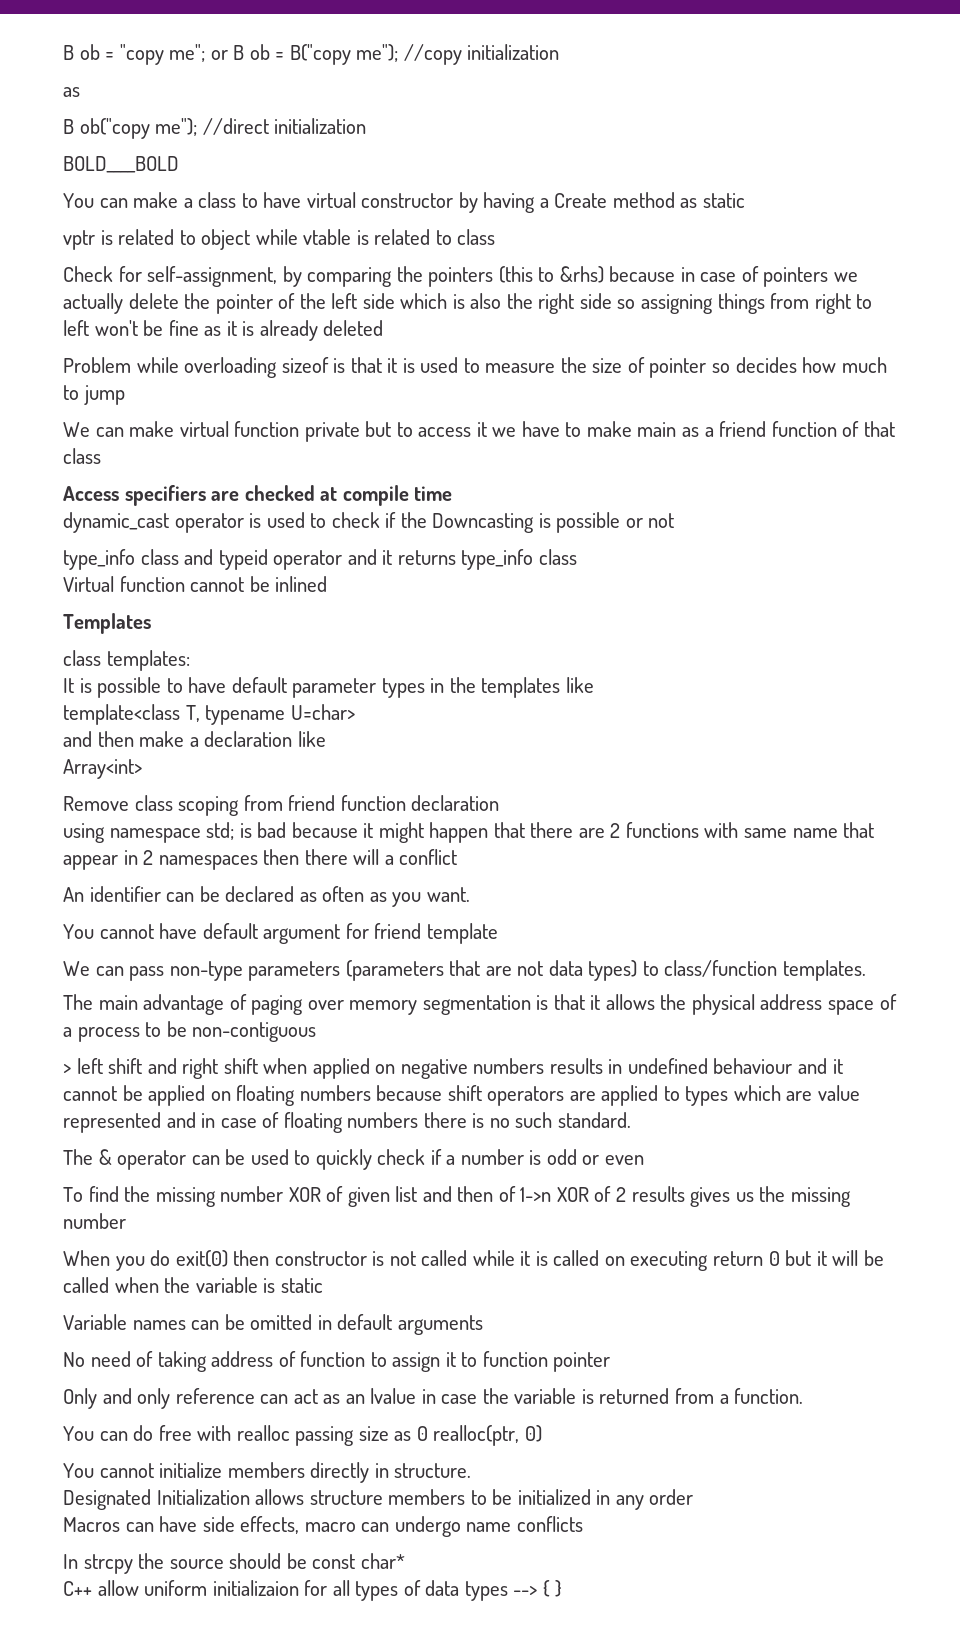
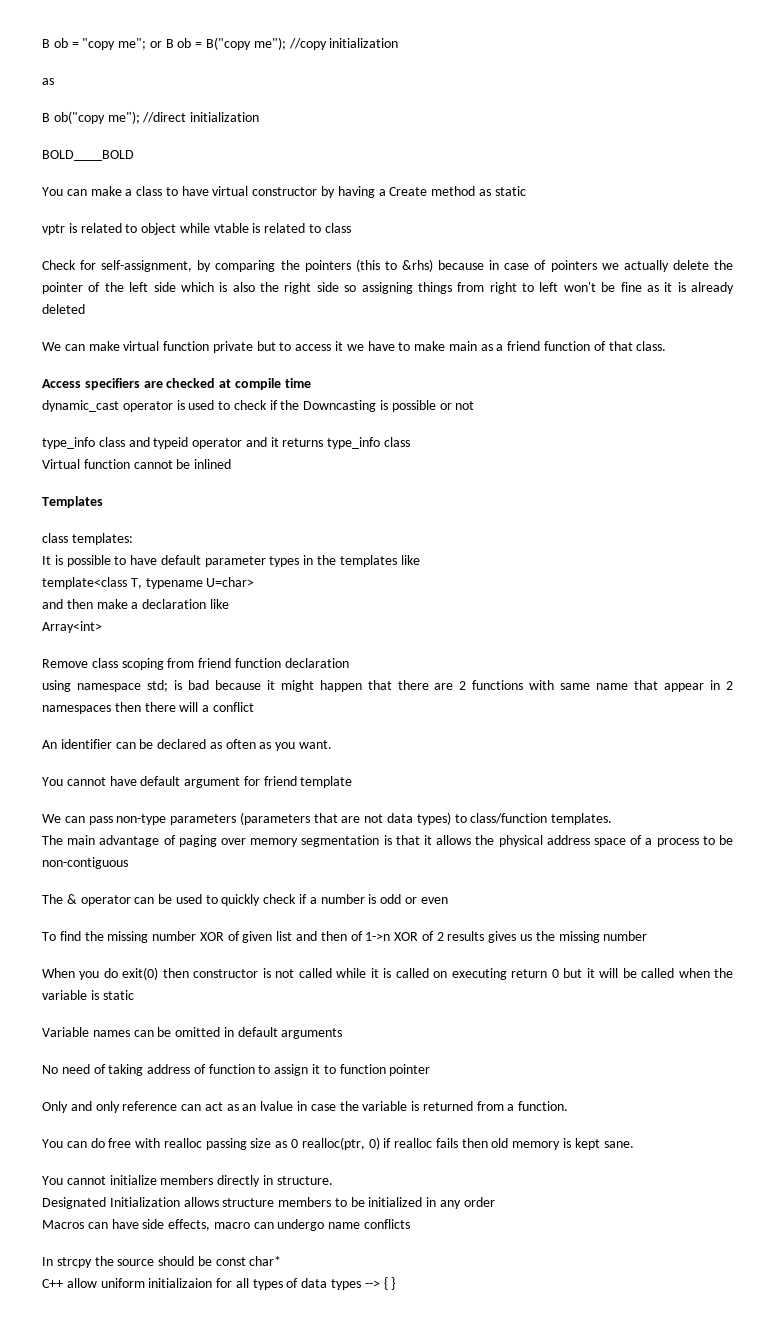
- Problem while overloading sizeof is that it is used to measure the size of pointer so decides how much to jump
- We can make virtual function private but to access it we have to make main as a friend function of that class
+ We can make virtual function private but to access it we have to make main as a friend function of that class.
- > left shift and right shift when applied on negative numbers results in undefined behaviour and it cannot be applied on floating numbers because shift operators are applied to types which are value represented and in case of floating numbers there is no such standard.
- You can do free with realloc passing size as 0 realloc(ptr, 0)
+ You can do free with realloc passing size as 0 realloc(ptr, 0) if realloc fails then old memory is kept sane.

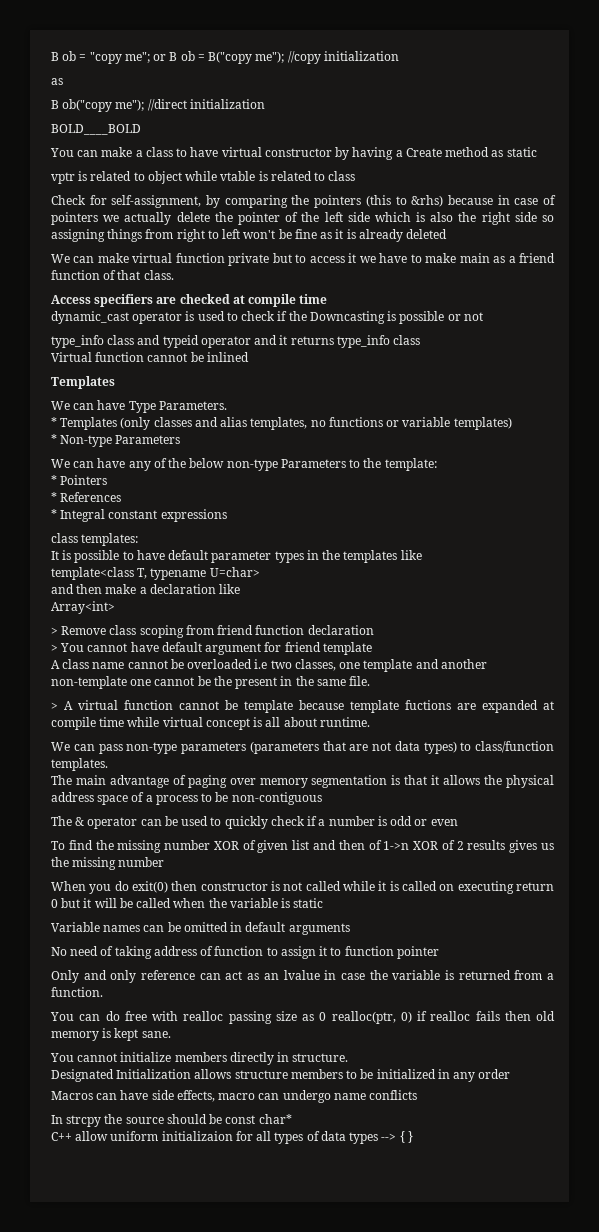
+ We can have Type Parameters.
+ * Templates (only classes and alias templates, no functions or variable templates)
+ * Non-type Parameters
+ We can have any of the below non-type Parameters to the template:
+ * Pointers
+ * References
+ * Integral constant expressions
- Remove class scoping from friend function declaration
+ > Remove class scoping from friend function declaration
- using namespace std; is bad because it might happen that there are 2 functions with same name that appear in 2 namespaces then there will a conflict
- An identifier can be declared as often as you want.
- You cannot have default argument for friend template
+ > You cannot have default argument for friend template
+ A class name cannot be overloaded i.e two classes, one template and another non-template one cannot be the present in the same file.
+ > A virtual function cannot be template because template fuctions are expanded at compile time while virtual concept is all about runtime.

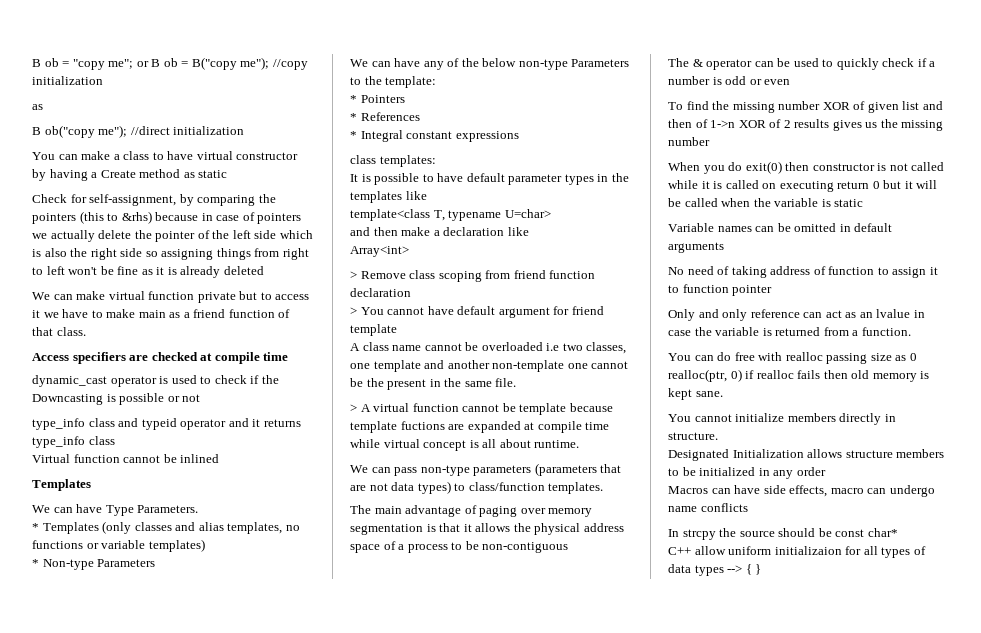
- BOLD____BOLD
- vptr is related to object while vtable is related to class

